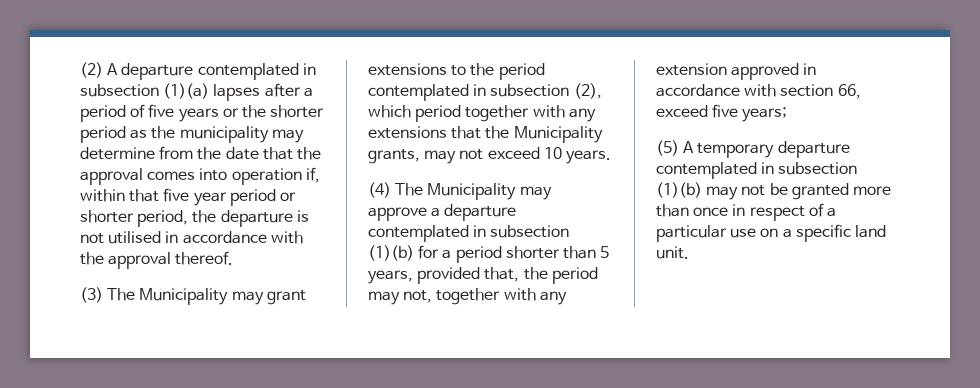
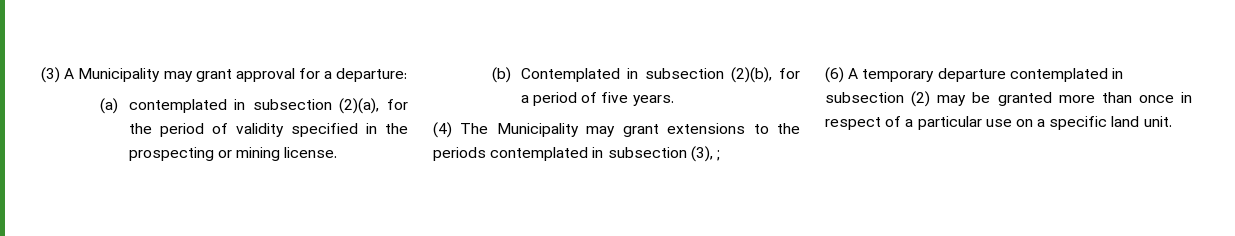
- (2) A departure contemplated in subsection (1)(a) lapses after a period of five years or the shorter period as the municipality may determine from the date that the approval comes into operation if, within that five year period or shorter period, the departure is not utilised in accordance with the approval thereof.
- (3) The Municipality may grant extensions to the period contemplated in subsection (2), which period together with any extensions that the Municipality grants, may not exceed 10 years.
- (4) The Municipality may approve a departure contemplated in subsection (1)(b) for a period shorter than 5 years, provided that, the period may not, together with any extension approved in accordance with section 66, exceed five years;
- (5) A temporary departure contemplated in subsection (1)(b) may not be granted more than once in respect of a particular use on a specific land unit.
+ (3) A Municipality may grant approval for a departure:
+ (a) contemplated in subsection (2)(a), for the period of validity specified in the prospecting or mining license.
+ (b) Contemplated in subsection (2)(b), for a period of five years.
+ (4) The Municipality may grant extensions to the periods contemplated in subsection (3), ;
+ (6) A temporary departure contemplated in subsection (2) may be granted more than once in respect of a particular use on a specific land unit.

